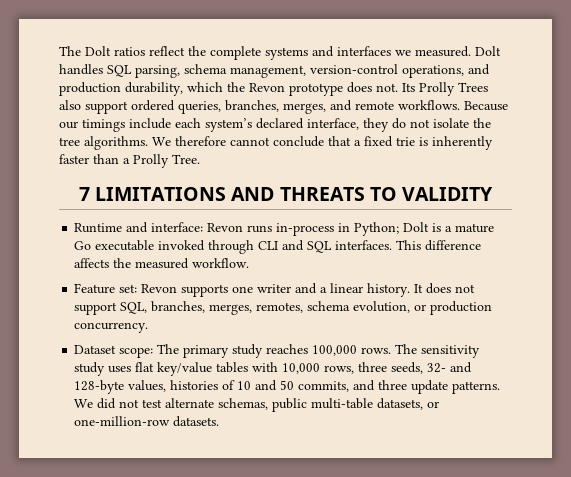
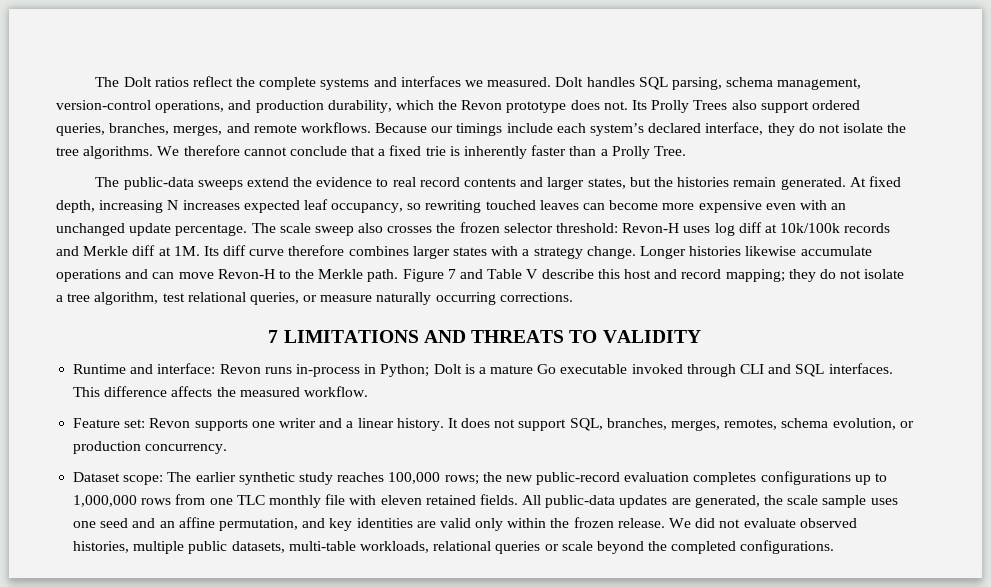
+ The public-data sweeps extend the evidence to real record contents and larger states, but the histories remain generated. At fixed depth, increasing N increases expected leaf occupancy, so rewriting touched leaves can become more expensive even with an unchanged update percentage. The scale sweep also crosses the frozen selector threshold: Revon-H uses log diff at 10k/100k records and Merkle diff at 1M. Its diff curve therefore combines larger states with a strategy change. Longer histories likewise accumulate operations and can move Revon-H to the Merkle path. Figure 7 and Table V describe this host and record mapping; they do not isolate a tree algorithm, test relational queries, or measure naturally occurring corrections.
- Dataset scope: The primary study reaches 100,000 rows. The sensitivity study uses flat key/value tables with 10,000 rows, three seeds, 32- and 128-byte values, histories of 10 and 50 commits, and three update patterns. We did not test alternate schemas, public multi-table datasets, or one-million-row datasets.
+ Dataset scope: The earlier synthetic study reaches 100,000 rows; the new public-record evaluation completes configurations up to 1,000,000 rows from one TLC monthly file with eleven retained fields. All public-data updates are generated, the scale sample uses one seed and an affine permutation, and key identities are valid only within the frozen release. We did not evaluate observed histories, multiple public datasets, multi-table workloads, relational queries or scale beyond the completed configurations.

